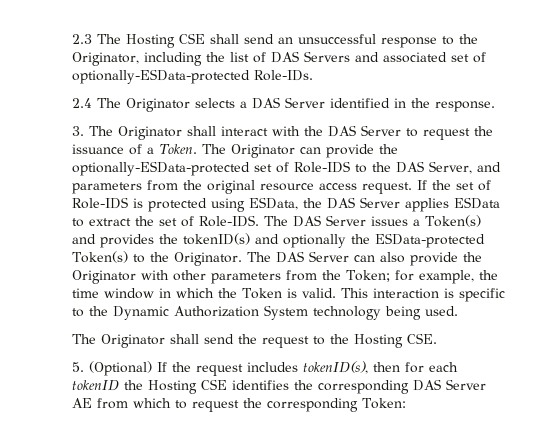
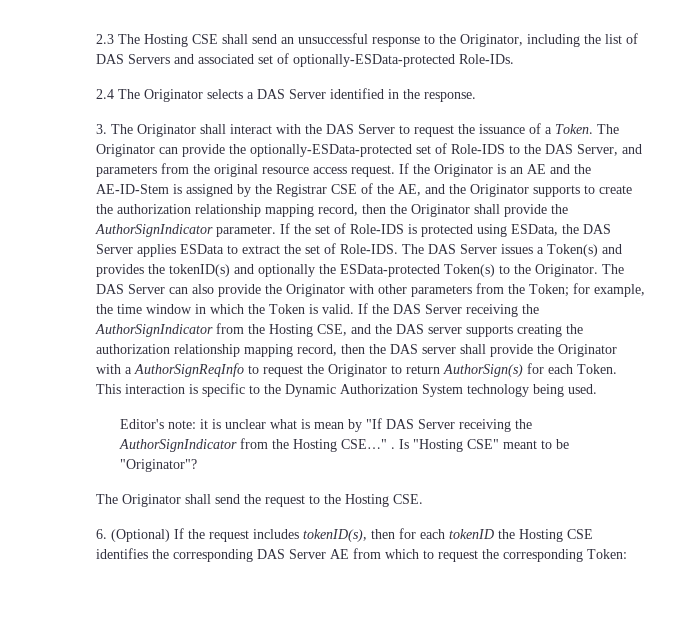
- If the set of Role-IDS is protected using ESData, the DAS Server applies ESData to extract the set of Role-IDS.
+ If the Originator is an AE and the AE-ID-Stem is assigned by the Registrar CSE of the AE, and the Originator supports to create the authorization relationship mapping record, then the Originator shall provide the AuthorSignIndicator parameter. If the set of Role-IDS is protected using ESData, the DAS Server applies ESData to extract the set of Role-IDS.
+ If the DAS Server receiving the AuthorSignIndicator from the Hosting CSE, and the DAS server supports creating the authorization relationship mapping record, then the DAS server shall provide the Originator with a AuthorSignReqInfo to request the Originator to return AuthorSign(s) for each Token.
+ Editor's note: it is unclear what is mean by "If DAS Server receiving the AuthorSignIndicator from the Hosting CSE…" . Is "Hosting CSE" meant to be "Originator"?
- 5. (Optional) If the request includes tokenID(s), then for each tokenID the Hosting CSE identifies the corresponding DAS Server AE from which to request the corresponding Token:
+ 6. (Optional) If the request includes tokenID(s), then for each tokenID the Hosting CSE identifies the corresponding DAS Server AE from which to request the corresponding Token:

